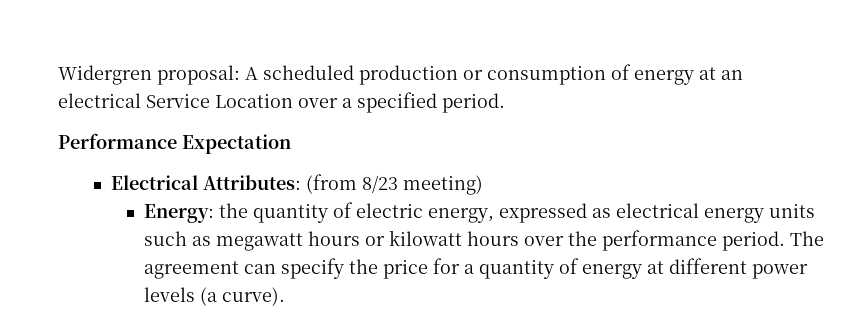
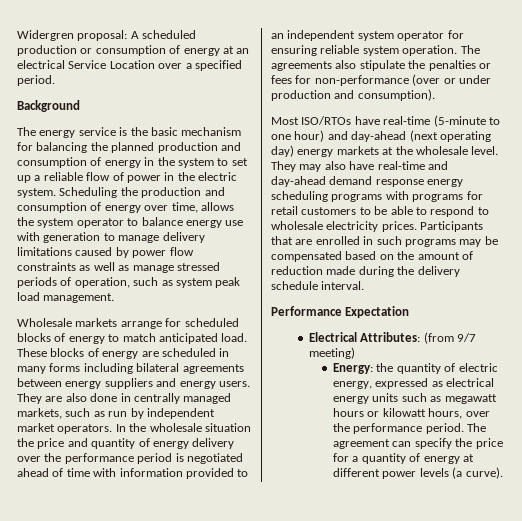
+ Background
+ The energy service is the basic mechanism for balancing the planned production and consumption of energy in the system to set up a reliable flow of power in the electric system. Scheduling the production and consumption of energy over time, allows the system operator to balance energy use with generation to manage delivery limitations caused by power flow constraints as well as manage stressed periods of operation, such as system peak load management.
+ Wholesale markets arrange for scheduled blocks of energy to match anticipated load. These blocks of energy are scheduled in many forms including bilateral agreements between energy suppliers and energy users. They are also done in centrally managed markets, such as run by independent market operators. In the wholesale situation the price and quantity of energy delivery over the performance period is negotiated ahead of time with information provided to an independent system operator for ensuring reliable system operation. The agreements also stipulate the penalties or fees for non-performance (over or under production and consumption).
+ Most ISO/RTOs have real-time (5-minute to one hour) and day-ahead (next operating day) energy markets at the wholesale level. They may also have real-time and day-ahead demand response energy scheduling programs with programs for retail customers to be able to respond to wholesale electricity prices. Participants that are enrolled in such programs may be compensated based on the amount of reduction made during the delivery schedule interval.
- Electrical Attributes: (from 8/23 meeting)
+ Electrical Attributes: (from 9/7 meeting)
- Energy: the quantity of electric energy, expressed as electrical energy units such as megawatt hours or kilowatt hours over the performance period.
+ Energy: the quantity of electric energy, expressed as electrical energy units such as megawatt hours or kilowatt hours, over the performance period.

